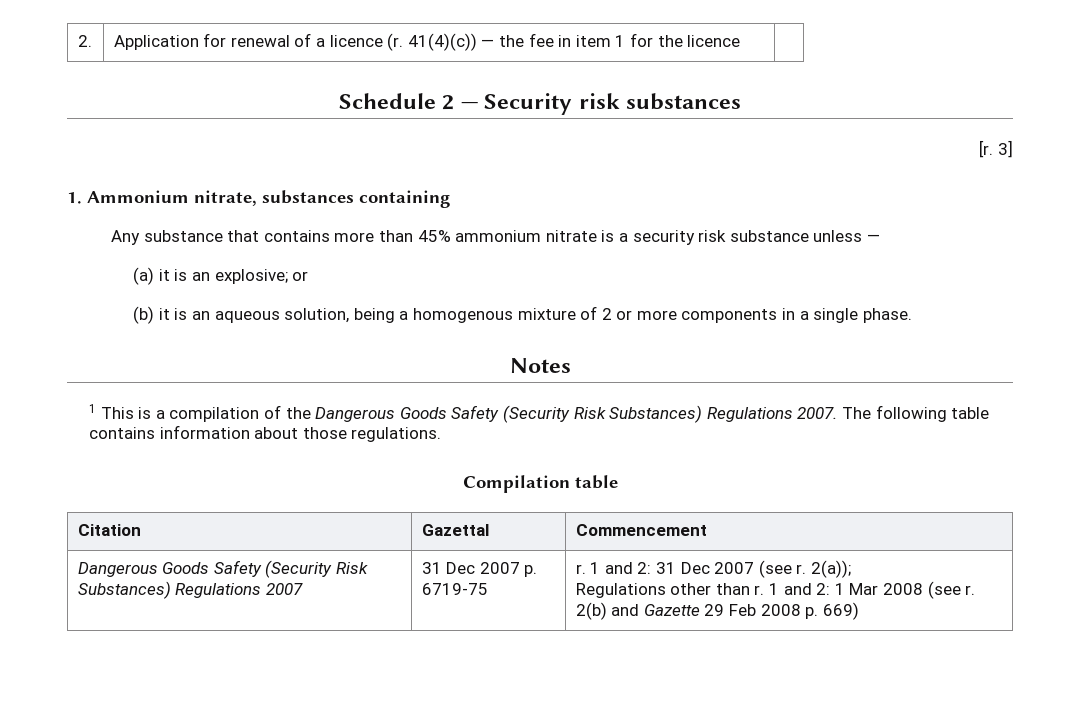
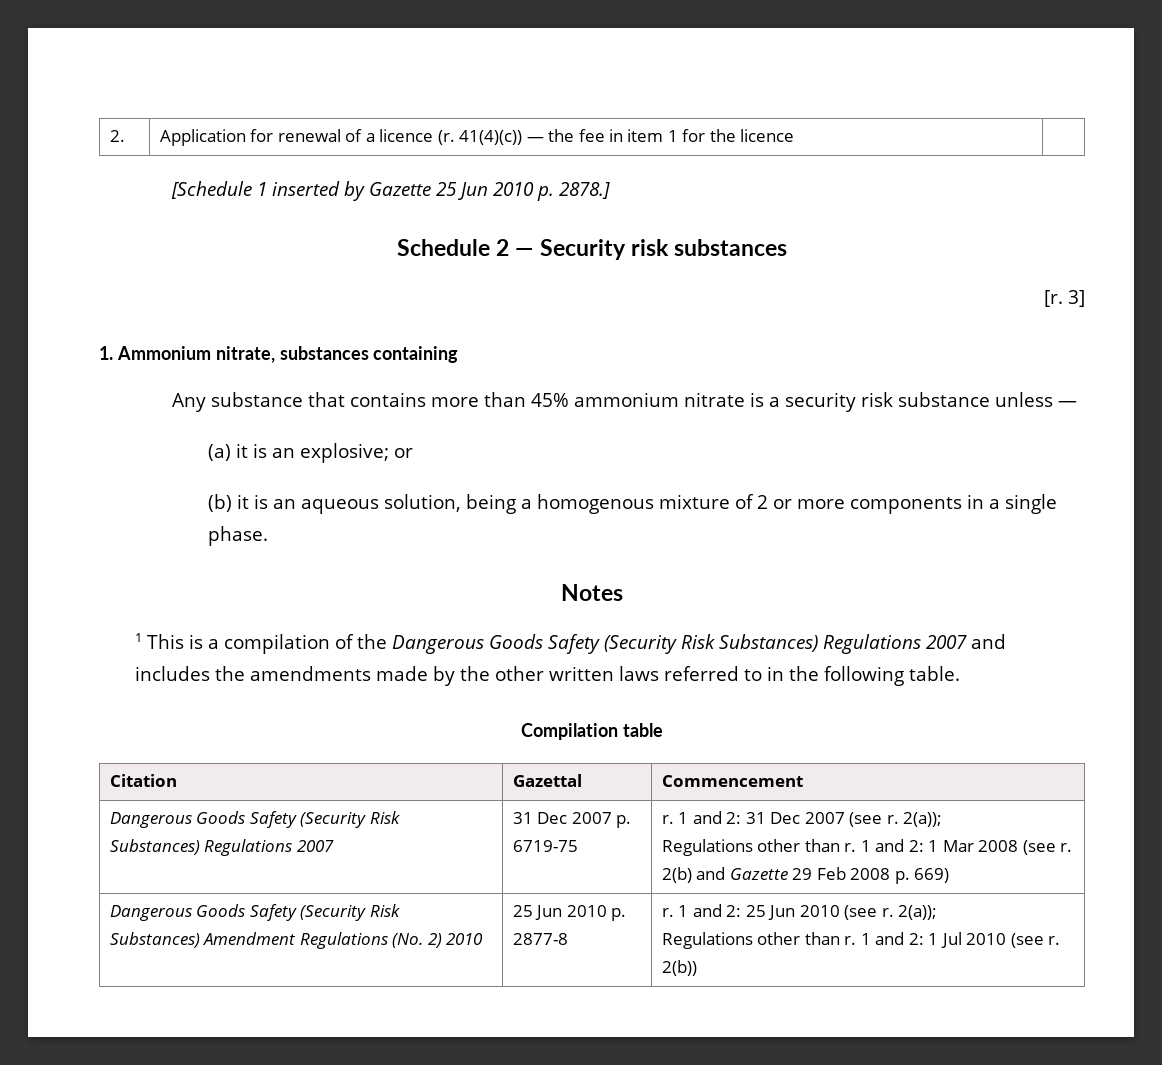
+ [Schedule 1 inserted by Gazette 25 Jun 2010 p. 2878.]
- 1 This is a compilation of the Dangerous Goods Safety (Security Risk Substances) Regulations 2007. The following table contains information about those regulations.
+ 1 This is a compilation of the Dangerous Goods Safety (Security Risk Substances) Regulations 2007 and includes the amendments made by the other written laws referred to in the following table.
+ Dangerous Goods Safety (Security Risk Substances) Amendment Regulations (No. 2) 2010 | 25 Jun 2010 p. 2877-8 | r. 1 and 2: 25 Jun 2010 (see r. 2(a));
+ Regulations other than r. 1 and 2: 1 Jul 2010 (see r. 2(b))

